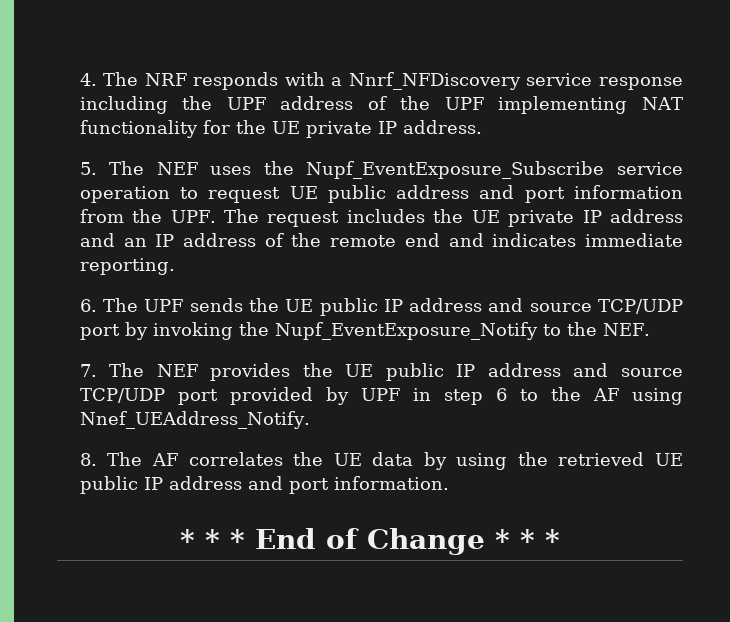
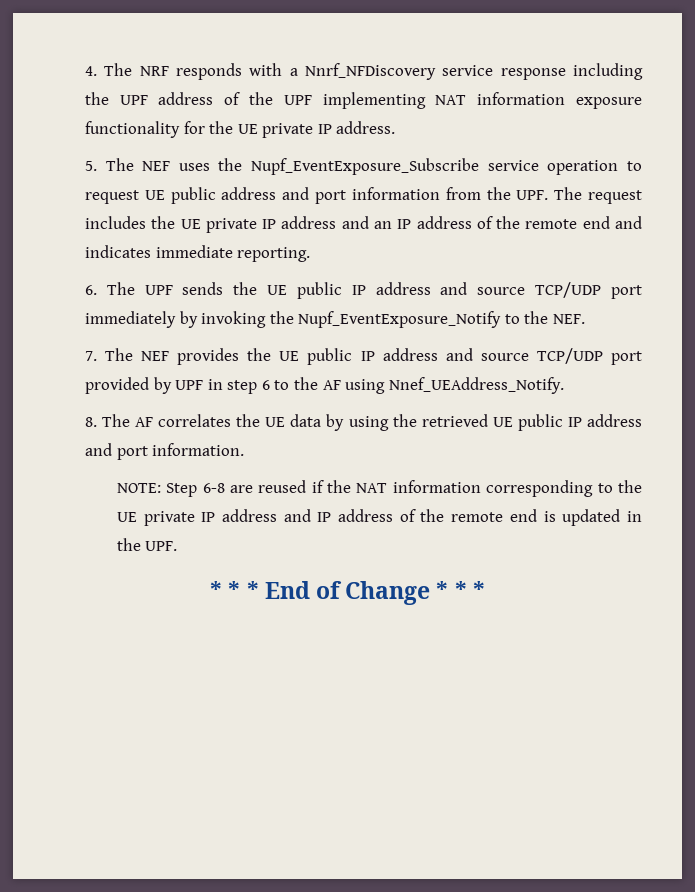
- 4. The NRF responds with a Nnrf_NFDiscovery service response including the UPF address of the UPF implementing NAT functionality for the UE private IP address.
+ 4. The NRF responds with a Nnrf_NFDiscovery service response including the UPF address of the UPF implementing NAT information exposure functionality for the UE private IP address.
- 6. The UPF sends the UE public IP address and source TCP/UDP port by invoking the Nupf_EventExposure_Notify to the NEF.
+ 6. The UPF sends the UE public IP address and source TCP/UDP port immediately by invoking the Nupf_EventExposure_Notify to the NEF.
+ NOTE: Step 6-8 are reused if the NAT information corresponding to the UE private IP address and IP address of the remote end is updated in the UPF.

